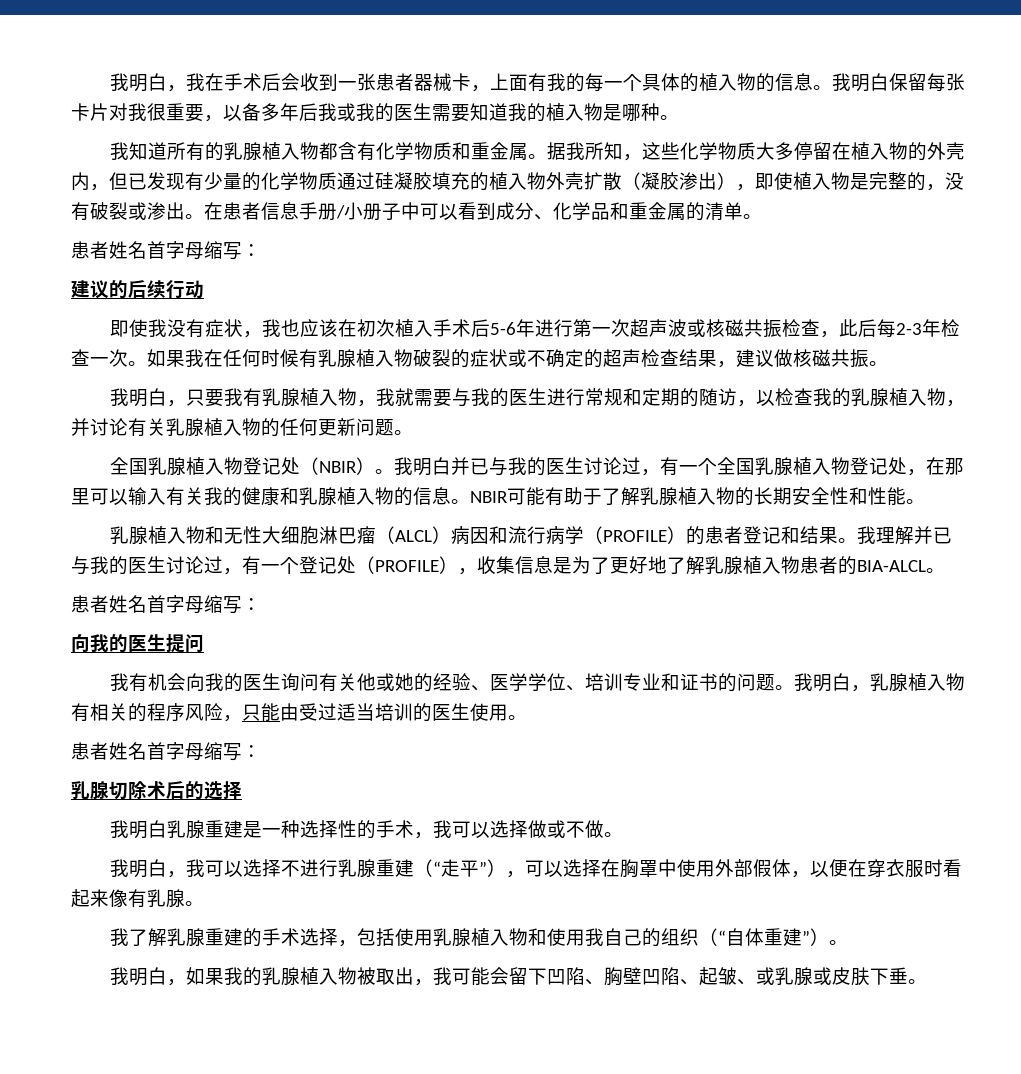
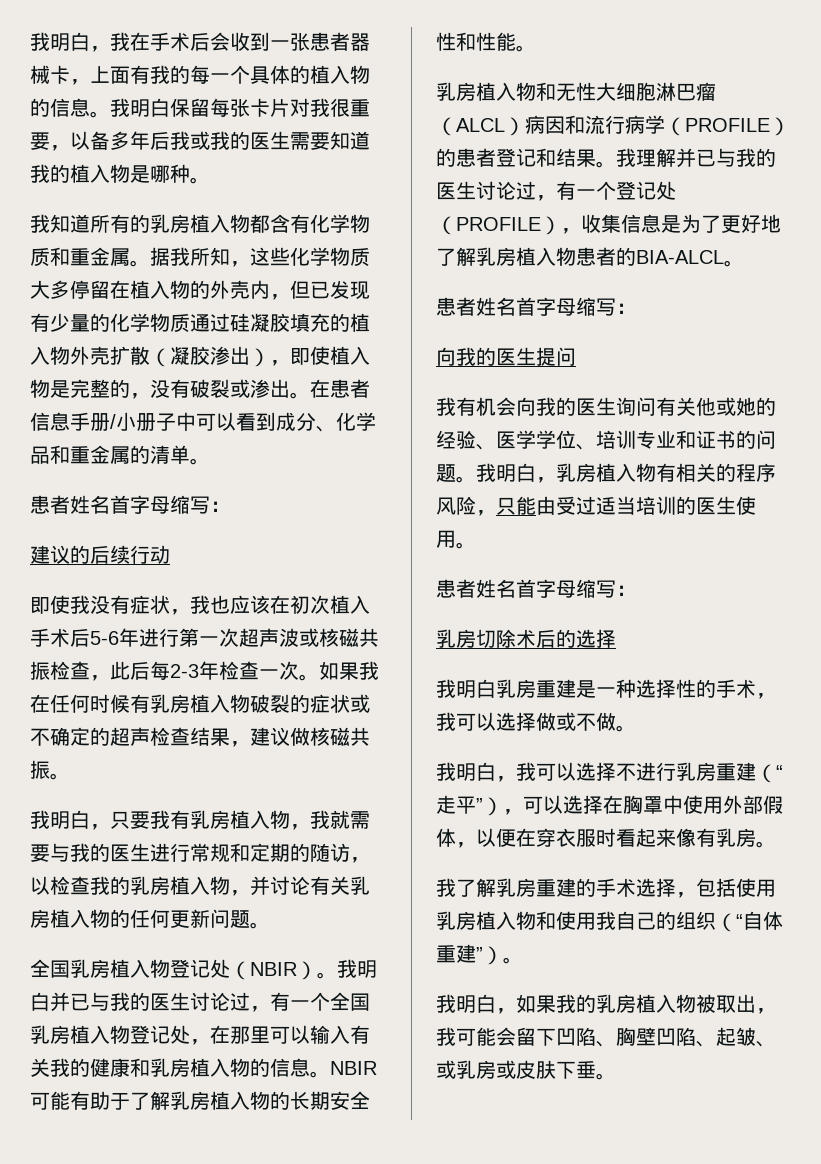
- 我知道所有的乳腺植入物都含有化学物质和重金属。
+ 我知道所有的乳房植入物都含有化学物质和重金属。
- 如果我在任何时候有乳腺植入物破裂的症状或不确定的超声检查结果，建议做核磁共振。
+ 如果我在任何时候有乳房植入物破裂的症状或不确定的超声检查结果，建议做核磁共振。
- 我明白，只要我有乳腺植入物，我就需要与我的医生进行常规和定期的随访，以检查我的乳腺植入物，并讨论有关乳腺植入物的任何更新问题。
+ 我明白，只要我有乳房植入物，我就需要与我的医生进行常规和定期的随访，以检查我的乳房植入物，并讨论有关乳房植入物的任何更新问题。
- 全国乳腺植入物登记处（NBIR）。
+ 全国乳房植入物登记处（NBIR）。
- 我明白并已与我的医生讨论过，有一个全国乳腺植入物登记处，在那里可以输入有关我的健康和乳腺植入物的信息。
+ 我明白并已与我的医生讨论过，有一个全国乳房植入物登记处，在那里可以输入有关我的健康和乳房植入物的信息。
- NBIR可能有助于了解乳腺植入物的长期安全性和性能。
+ NBIR可能有助于了解乳房植入物的长期安全性和性能。
- 乳腺植入物和无性大细胞淋巴瘤（ALCL）病因和流行病学（PROFILE）的患者登记和结果。
+ 乳房植入物和无性大细胞淋巴瘤（ALCL）病因和流行病学（PROFILE）的患者登记和结果。
- 我理解并已与我的医生讨论过，有一个登记处（PROFILE），收集信息是为了更好地了解乳腺植入物患者的BIA-ALCL。
+ 我理解并已与我的医生讨论过，有一个登记处（PROFILE），收集信息是为了更好地了解乳房植入物患者的BIA-ALCL。
- 我明白，乳腺植入物有相关的程序风险，只能由受过适当培训的医生使用。
+ 我明白，乳房植入物有相关的程序风险，只能由受过适当培训的医生使用。
- 乳腺切除术后的选择
+ 乳房切除术后的选择
- 我明白乳腺重建是一种选择性的手术，我可以选择做或不做。
+ 我明白乳房重建是一种选择性的手术，我可以选择做或不做。
- 我明白，我可以选择不进行乳腺重建（“走平”），可以选择在胸罩中使用外部假体，以便在穿衣服时看起来像有乳腺。
+ 我明白，我可以选择不进行乳房重建（“走平”），可以选择在胸罩中使用外部假体，以便在穿衣服时看起来像有乳房。
- 我了解乳腺重建的手术选择，包括使用乳腺植入物和使用我自己的组织（“自体重建”）。
+ 我了解乳房重建的手术选择，包括使用乳房植入物和使用我自己的组织（“自体重建”）。
- 我明白，如果我的乳腺植入物被取出，我可能会留下凹陷、胸壁凹陷、起皱、或乳腺或皮肤下垂。
+ 我明白，如果我的乳房植入物被取出，我可能会留下凹陷、胸壁凹陷、起皱、或乳房或皮肤下垂。

